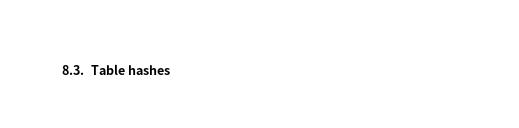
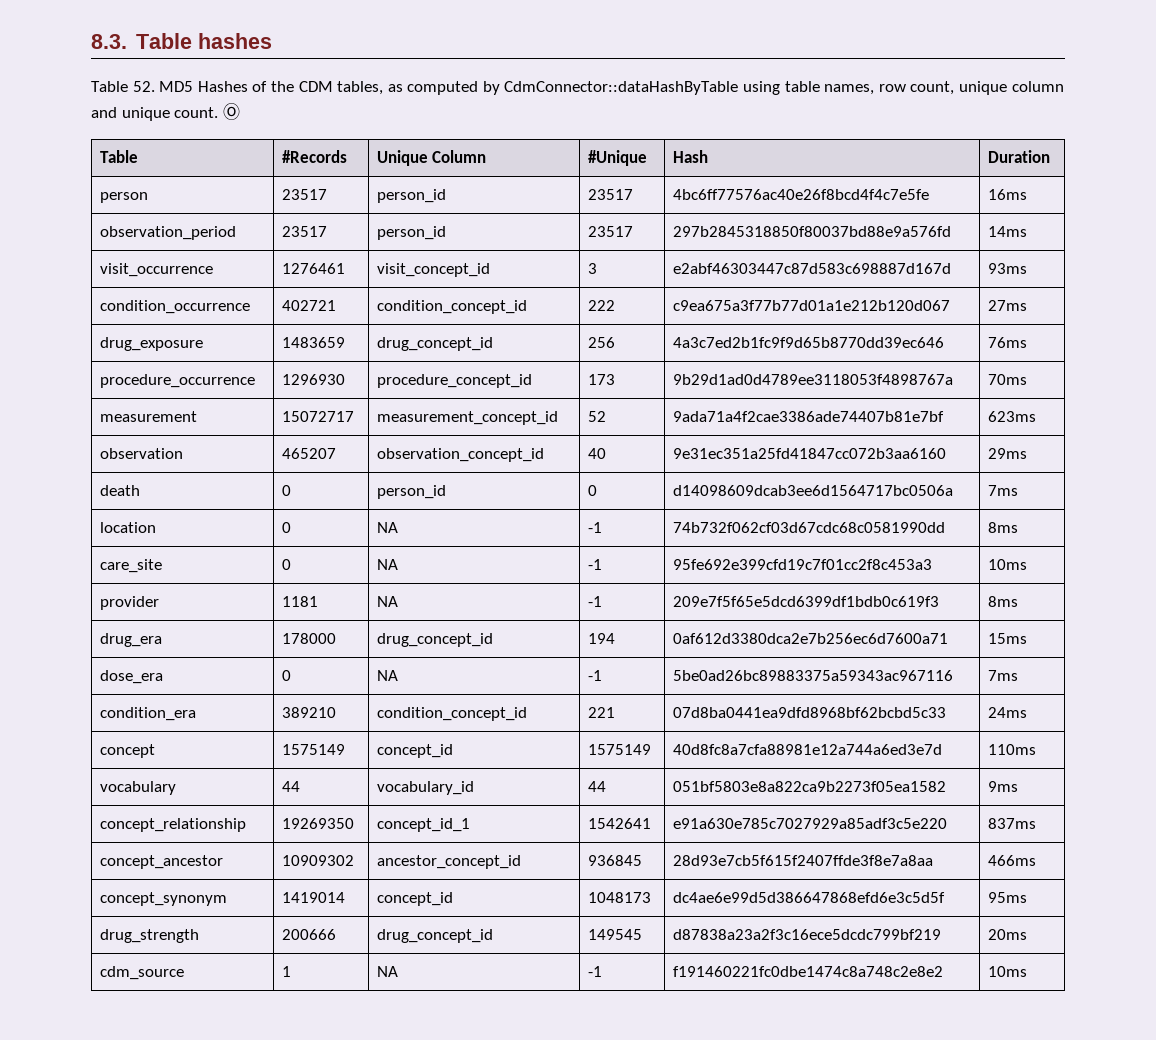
+ Table 52. MD5 Hashes of the CDM tables, as computed by CdmConnector::dataHashByTable using table names, row count, unique column and unique count. Ⓞ
+ Table | #Records | Unique Column | #Unique | Hash | Duration
+ person | 23517 | person_id | 23517 | 4bc6ff77576ac40e26f8bcd4f4c7e5fe | 16ms
+ observation_period | 23517 | person_id | 23517 | 297b2845318850f80037bd88e9a576fd | 14ms
+ visit_occurrence | 1276461 | visit_concept_id | 3 | e2abf46303447c87d583c698887d167d | 93ms
+ condition_occurrence | 402721 | condition_concept_id | 222 | c9ea675a3f77b77d01a1e212b120d067 | 27ms
+ drug_exposure | 1483659 | drug_concept_id | 256 | 4a3c7ed2b1fc9f9d65b8770dd39ec646 | 76ms
+ procedure_occurrence | 1296930 | procedure_concept_id | 173 | 9b29d1ad0d4789ee3118053f4898767a | 70ms
+ measurement | 15072717 | measurement_concept_id | 52 | 9ada71a4f2cae3386ade74407b81e7bf | 623ms
+ observation | 465207 | observation_concept_id | 40 | 9e31ec351a25fd41847cc072b3aa6160 | 29ms
+ death | 0 | person_id | 0 | d14098609dcab3ee6d1564717bc0506a | 7ms
+ location | 0 | NA | -1 | 74b732f062cf03d67cdc68c0581990dd | 8ms
+ care_site | 0 | NA | -1 | 95fe692e399cfd19c7f01cc2f8c453a3 | 10ms
+ provider | 1181 | NA | -1 | 209e7f5f65e5dcd6399df1bdb0c619f3 | 8ms
+ drug_era | 178000 | drug_concept_id | 194 | 0af612d3380dca2e7b256ec6d7600a71 | 15ms
+ dose_era | 0 | NA | -1 | 5be0ad26bc89883375a59343ac967116 | 7ms
+ condition_era | 389210 | condition_concept_id | 221 | 07d8ba0441ea9dfd8968bf62bcbd5c33 | 24ms
+ concept | 1575149 | concept_id | 1575149 | 40d8fc8a7cfa88981e12a744a6ed3e7d | 110ms
+ vocabulary | 44 | vocabulary_id | 44 | 051bf5803e8a822ca9b2273f05ea1582 | 9ms
+ concept_relationship | 19269350 | concept_id_1 | 1542641 | e91a630e785c7027929a85adf3c5e220 | 837ms
+ concept_ancestor | 10909302 | ancestor_concept_id | 936845 | 28d93e7cb5f615f2407ffde3f8e7a8aa | 466ms
+ concept_synonym | 1419014 | concept_id | 1048173 | dc4ae6e99d5d386647868efd6e3c5d5f | 95ms
+ drug_strength | 200666 | drug_concept_id | 149545 | d87838a23a2f3c16ece5dcdc799bf219 | 20ms
+ cdm_source | 1 | NA | -1 | f191460221fc0dbe1474c8a748c2e8e2 | 10ms

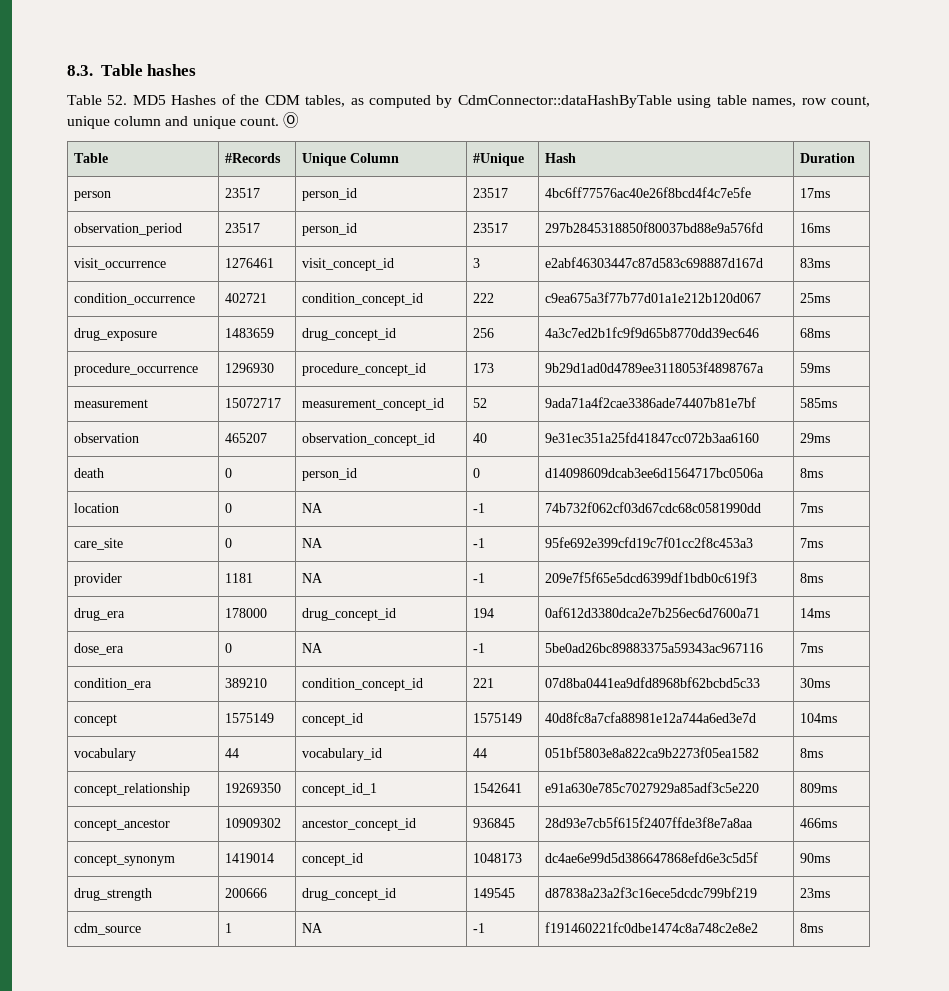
- person | 23517 | person_id | 23517 | 4bc6ff77576ac40e26f8bcd4f4c7e5fe | 16ms
+ person | 23517 | person_id | 23517 | 4bc6ff77576ac40e26f8bcd4f4c7e5fe | 17ms
- observation_period | 23517 | person_id | 23517 | 297b2845318850f80037bd88e9a576fd | 14ms
+ observation_period | 23517 | person_id | 23517 | 297b2845318850f80037bd88e9a576fd | 16ms
- visit_occurrence | 1276461 | visit_concept_id | 3 | e2abf46303447c87d583c698887d167d | 93ms
+ visit_occurrence | 1276461 | visit_concept_id | 3 | e2abf46303447c87d583c698887d167d | 83ms
- condition_occurrence | 402721 | condition_concept_id | 222 | c9ea675a3f77b77d01a1e212b120d067 | 27ms
+ condition_occurrence | 402721 | condition_concept_id | 222 | c9ea675a3f77b77d01a1e212b120d067 | 25ms
- drug_exposure | 1483659 | drug_concept_id | 256 | 4a3c7ed2b1fc9f9d65b8770dd39ec646 | 76ms
+ drug_exposure | 1483659 | drug_concept_id | 256 | 4a3c7ed2b1fc9f9d65b8770dd39ec646 | 68ms
- procedure_occurrence | 1296930 | procedure_concept_id | 173 | 9b29d1ad0d4789ee3118053f4898767a | 70ms
+ procedure_occurrence | 1296930 | procedure_concept_id | 173 | 9b29d1ad0d4789ee3118053f4898767a | 59ms
- measurement | 15072717 | measurement_concept_id | 52 | 9ada71a4f2cae3386ade74407b81e7bf | 623ms
+ measurement | 15072717 | measurement_concept_id | 52 | 9ada71a4f2cae3386ade74407b81e7bf | 585ms
- death | 0 | person_id | 0 | d14098609dcab3ee6d1564717bc0506a | 7ms
+ death | 0 | person_id | 0 | d14098609dcab3ee6d1564717bc0506a | 8ms
- location | 0 | NA | -1 | 74b732f062cf03d67cdc68c0581990dd | 8ms
+ location | 0 | NA | -1 | 74b732f062cf03d67cdc68c0581990dd | 7ms
- care_site | 0 | NA | -1 | 95fe692e399cfd19c7f01cc2f8c453a3 | 10ms
+ care_site | 0 | NA | -1 | 95fe692e399cfd19c7f01cc2f8c453a3 | 7ms
- drug_era | 178000 | drug_concept_id | 194 | 0af612d3380dca2e7b256ec6d7600a71 | 15ms
+ drug_era | 178000 | drug_concept_id | 194 | 0af612d3380dca2e7b256ec6d7600a71 | 14ms
- condition_era | 389210 | condition_concept_id | 221 | 07d8ba0441ea9dfd8968bf62bcbd5c33 | 24ms
+ condition_era | 389210 | condition_concept_id | 221 | 07d8ba0441ea9dfd8968bf62bcbd5c33 | 30ms
- concept | 1575149 | concept_id | 1575149 | 40d8fc8a7cfa88981e12a744a6ed3e7d | 110ms
+ concept | 1575149 | concept_id | 1575149 | 40d8fc8a7cfa88981e12a744a6ed3e7d | 104ms
- vocabulary | 44 | vocabulary_id | 44 | 051bf5803e8a822ca9b2273f05ea1582 | 9ms
+ vocabulary | 44 | vocabulary_id | 44 | 051bf5803e8a822ca9b2273f05ea1582 | 8ms
- concept_relationship | 19269350 | concept_id_1 | 1542641 | e91a630e785c7027929a85adf3c5e220 | 837ms
+ concept_relationship | 19269350 | concept_id_1 | 1542641 | e91a630e785c7027929a85adf3c5e220 | 809ms
- concept_synonym | 1419014 | concept_id | 1048173 | dc4ae6e99d5d386647868efd6e3c5d5f | 95ms
+ concept_synonym | 1419014 | concept_id | 1048173 | dc4ae6e99d5d386647868efd6e3c5d5f | 90ms
- drug_strength | 200666 | drug_concept_id | 149545 | d87838a23a2f3c16ece5dcdc799bf219 | 20ms
+ drug_strength | 200666 | drug_concept_id | 149545 | d87838a23a2f3c16ece5dcdc799bf219 | 23ms
- cdm_source | 1 | NA | -1 | f191460221fc0dbe1474c8a748c2e8e2 | 10ms
+ cdm_source | 1 | NA | -1 | f191460221fc0dbe1474c8a748c2e8e2 | 8ms

